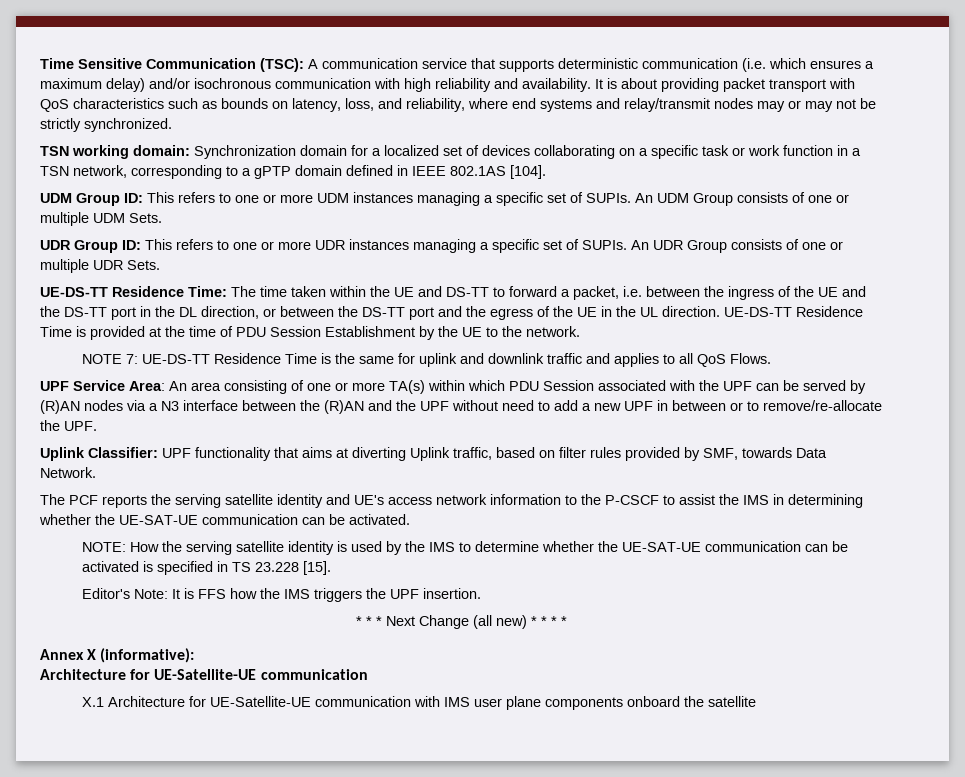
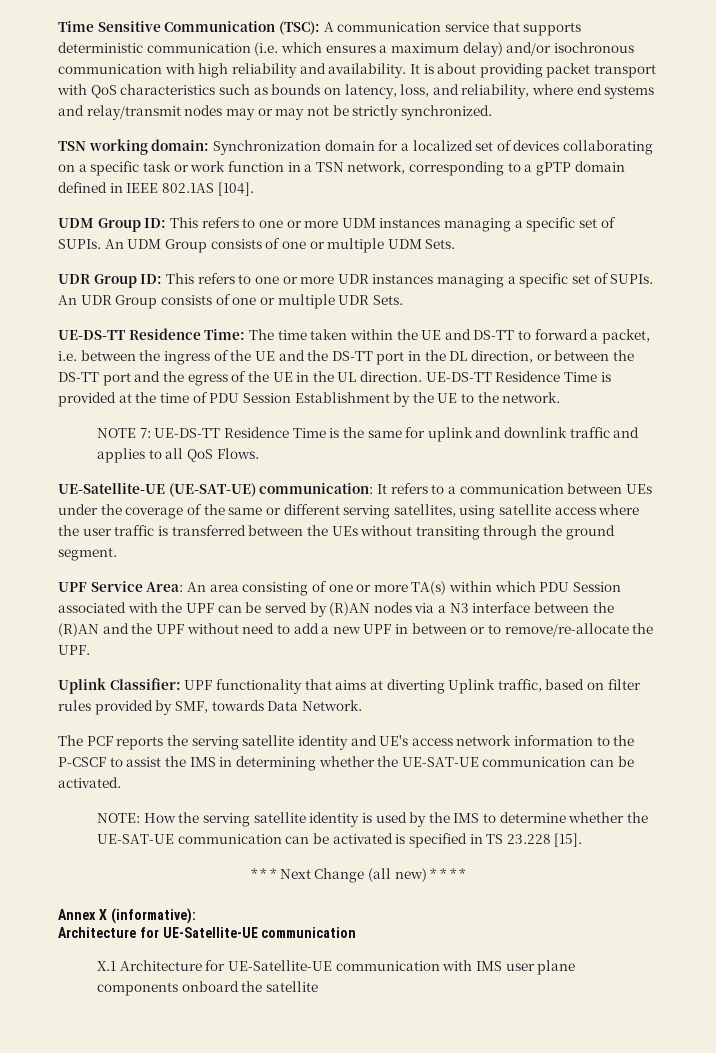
+ UE-Satellite-UE (UE-SAT-UE) communication: It refers to a communication between UEs under the coverage of the same or different serving satellites, using satellite access where the user traffic is transferred between the UEs without transiting through the ground segment.
- Editor's Note: It is FFS how the IMS triggers the UPF insertion.

